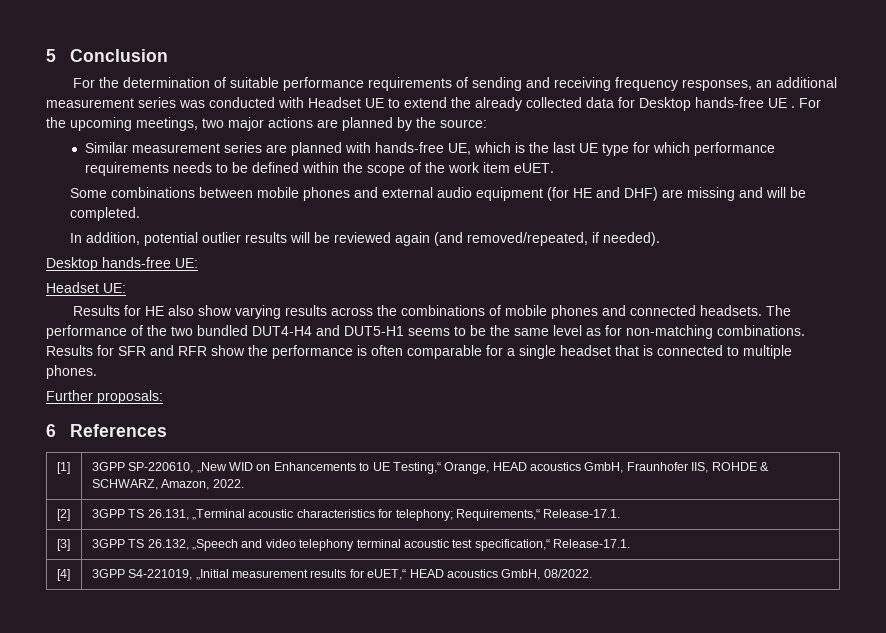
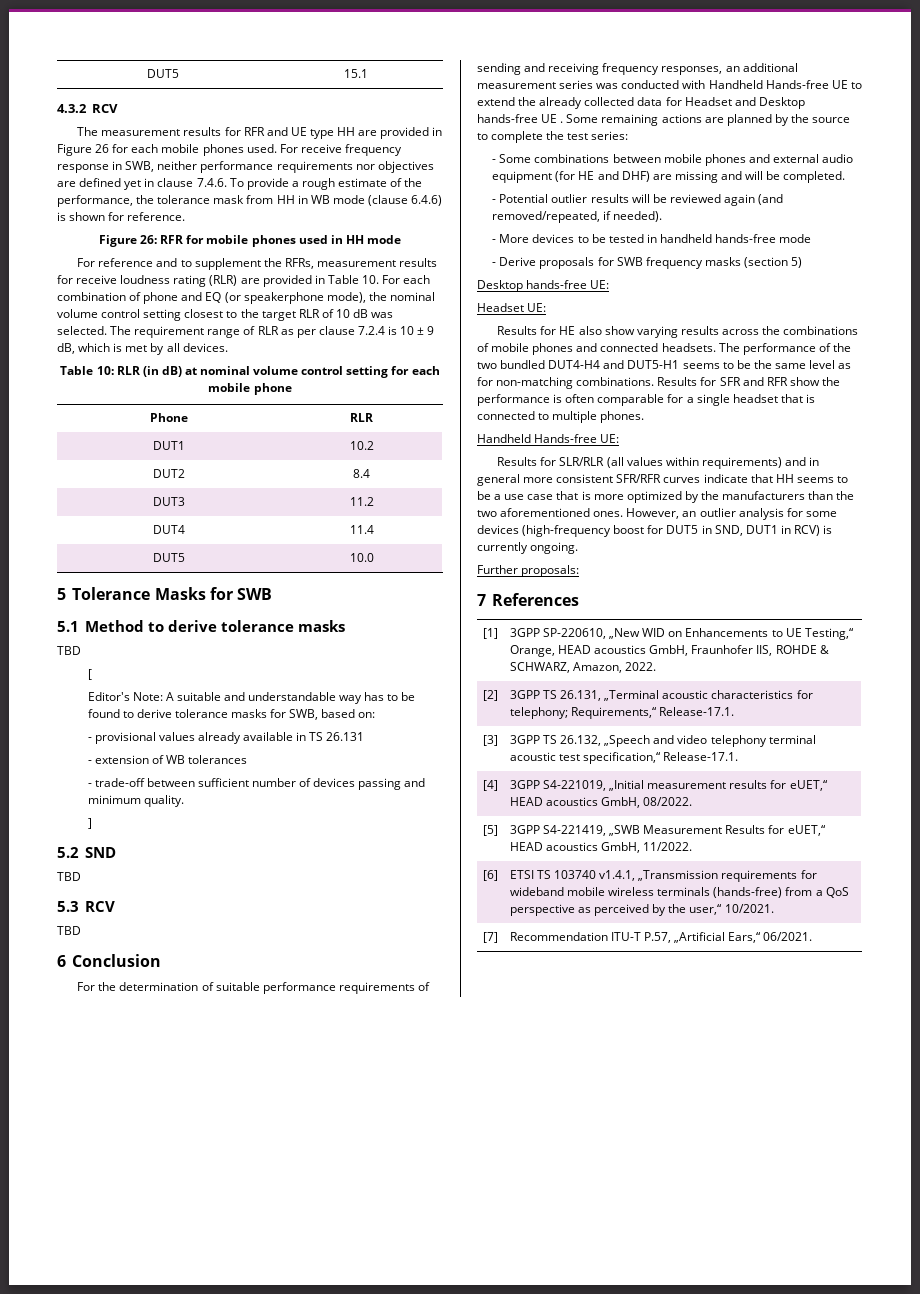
- 5 Conclusion
+ DUT5 | 15.1
+ 4.3.2 RCV
+ The measurement results for RFR and UE type HH are provided in Figure 26 for each mobile phones used. For receive frequency response in SWB, neither performance requirements nor objectives are defined yet in clause 7.4.6. To provide a rough estimate of the performance, the tolerance mask from HH in WB mode (clause 6.4.6) is shown for reference.
+ Figure 26: RFR for mobile phones used in HH mode
+ For reference and to supplement the RFRs, measurement results for receive loudness rating (RLR) are provided in Table 10. For each combination of phone and EQ (or speakerphone mode), the nominal volume control setting closest to the target RLR of 10 dB was selected. The requirement range of RLR as per clause 7.2.4 is 10 ± 9 dB, which is met by all devices.
+ Table 10: RLR (in dB) at nominal volume control setting for each mobile phone
+ Phone | RLR
+ DUT1 | 10.2
+ DUT2 | 8.4
+ DUT3 | 11.2
+ DUT4 | 11.4
+ DUT5 | 10.0
+ 5 Tolerance Masks for SWB
+ 5.1 Method to derive tolerance masks
+ TBD
+ [
+ Editor's Note: A suitable and understandable way has to be found to derive tolerance masks for SWB, based on:
+ - provisional values already available in TS 26.131
+ - extension of WB tolerances
+ - trade-off between sufficient number of devices passing and minimum quality.
+ ]
+ 5.2 SND
+ TBD
+ 5.3 RCV
+ TBD
+ 6 Conclusion
- For the determination of suitable performance requirements of sending and receiving frequency responses, an additional measurement series was conducted with Headset UE to extend the already collected data for Desktop hands-free UE .
+ For the determination of suitable performance requirements of sending and receiving frequency responses, an additional measurement series was conducted with Handheld Hands-free UE to extend the already collected data for Headset and Desktop hands-free UE .
- For the upcoming meetings, two major actions are planned by the source:
- Similar measurement series are planned with hands-free UE, which is the last UE type for which performance requirements needs to be defined within the scope of the work item eUET.
- Some combinations between mobile phones and external audio equipment (for HE and DHF) are missing and will be completed.
+ Some remaining actions are planned by the source to complete the test series:
+ - Some combinations between mobile phones and external audio equipment (for HE and DHF) are missing and will be completed.
- In addition, potential outlier results will be reviewed again (and removed/repeated, if needed).
+ - Potential outlier results will be reviewed again (and removed/repeated, if needed).
+ - More devices to be tested in handheld hands-free mode
+ - Derive proposals for SWB frequency masks (section 5)
+ Handheld Hands-free UE:
+ Results for SLR/RLR (all values within requirements) and in general more consistent SFR/RFR curves indicate that HH seems to be a use case that is more optimized by the manufacturers than the two aforementioned ones. However, an outlier analysis for some devices (high-frequency boost for DUT5 in SND, DUT1 in RCV) is currently ongoing.
- 6 References
+ 7 References
+ [5] | 3GPP S4-221419, „SWB Measurement Results for eUET,“ HEAD acoustics GmbH, 11/2022.
+ [6] | ETSI TS 103740 v1.4.1, „Transmission requirements for wideband mobile wireless terminals (hands-free) from a QoS perspective as perceived by the user,“ 10/2021.
+ [7] | Recommendation ITU-T P.57, „Artificial Ears,“ 06/2021.

